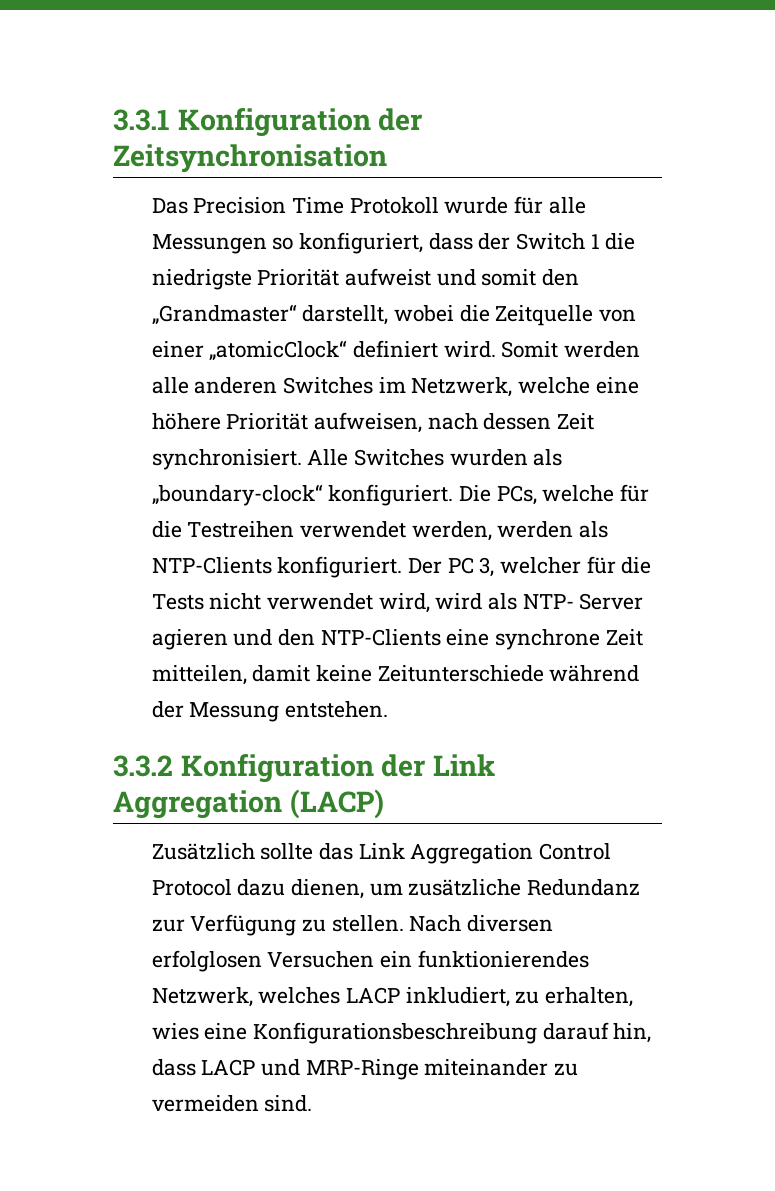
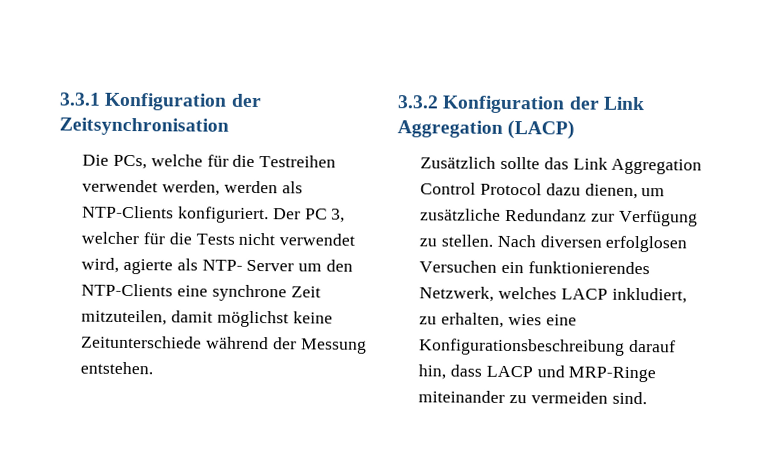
- Das Precision Time Protokoll wurde für alle Messungen so konfiguriert, dass der Switch 1 die niedrigste Priorität aufweist und somit den „Grandmaster“ darstellt, wobei die Zeitquelle von einer „atomicClock“ definiert wird. Somit werden alle anderen Switches im Netzwerk, welche eine höhere Priorität aufweisen, nach dessen Zeit synchronisiert. Alle Switches wurden als „boundary-clock“ konfiguriert.
- Der PC 3, welcher für die Tests nicht verwendet wird, wird als NTP- Server agieren und den NTP-Clients eine synchrone Zeit mitteilen, damit keine Zeitunterschiede während der Messung entstehen.
+ Der PC 3, welcher für die Tests nicht verwendet wird, agierte als NTP- Server um den NTP-Clients eine synchrone Zeit mitzuteilen, damit möglichst keine Zeitunterschiede während der Messung entstehen.

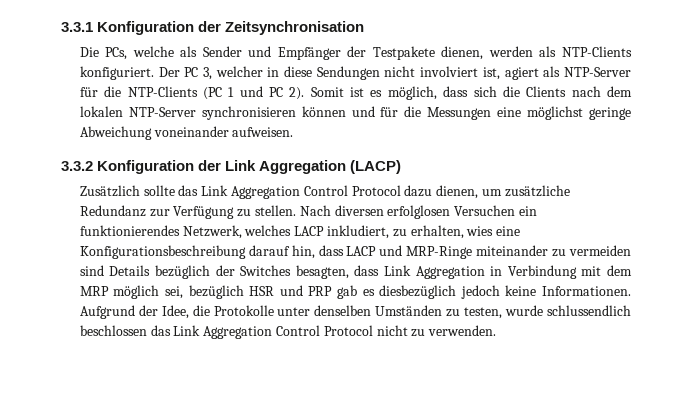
- Die PCs, welche für die Testreihen verwendet werden, werden als NTP-Clients konfiguriert.
+ Die PCs, welche als Sender und Empfänger der Testpakete dienen, werden als NTP-Clients konfiguriert.
- Der PC 3, welcher für die Tests nicht verwendet wird, agierte als NTP- Server um den NTP-Clients eine synchrone Zeit mitzuteilen, damit möglichst keine Zeitunterschiede während der Messung entstehen.
+ Der PC 3, welcher in diese Sendungen nicht involviert ist, agiert als NTP-Server für die NTP-Clients (PC 1 und PC 2). Somit ist es möglich, dass sich die Clients nach dem lokalen NTP-Server synchronisieren können und für die Messungen eine möglichst geringe Abweichung voneinander aufweisen.
- Nach diversen erfolglosen Versuchen ein funktionierendes Netzwerk, welches LACP inkludiert, zu erhalten, wies eine Konfigurationsbeschreibung darauf hin, dass LACP und MRP-Ringe miteinander zu vermeiden sind.
+ Nach diversen erfolglosen Versuchen ein funktionierendes Netzwerk, welches LACP inkludiert, zu erhalten, wies eine Konfigurationsbeschreibung darauf hin, dass LACP und MRP-Ringe miteinander zu vermeiden sind Details bezüglich der Switches besagten, dass Link Aggregation in Verbindung mit dem MRP möglich sei, bezüglich HSR und PRP gab es diesbezüglich jedoch keine Informationen. Aufgrund der Idee, die Protokolle unter denselben Umständen zu testen, wurde schlussendlich beschlossen das Link Aggregation Control Protocol nicht zu verwenden.

